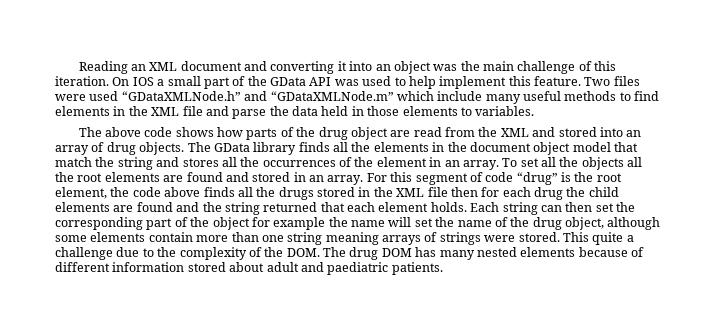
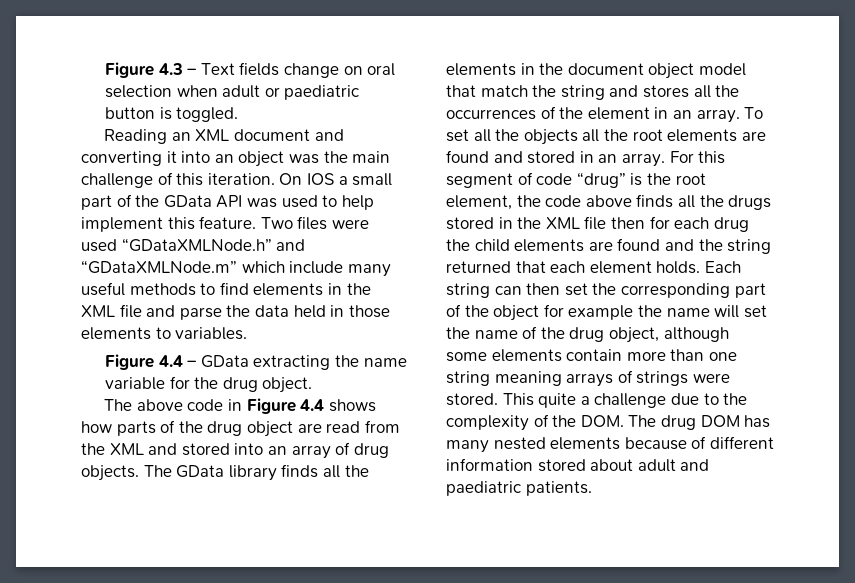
+ Figure 4.3 – Text fields change on oral selection when adult or paediatric button is toggled.
+ Figure 4.4 – GData extracting the name variable for the drug object.
- The above code shows how parts of the drug object are read from the XML and stored into an array of drug objects.
+ The above code in Figure 4.4 shows how parts of the drug object are read from the XML and stored into an array of drug objects.

